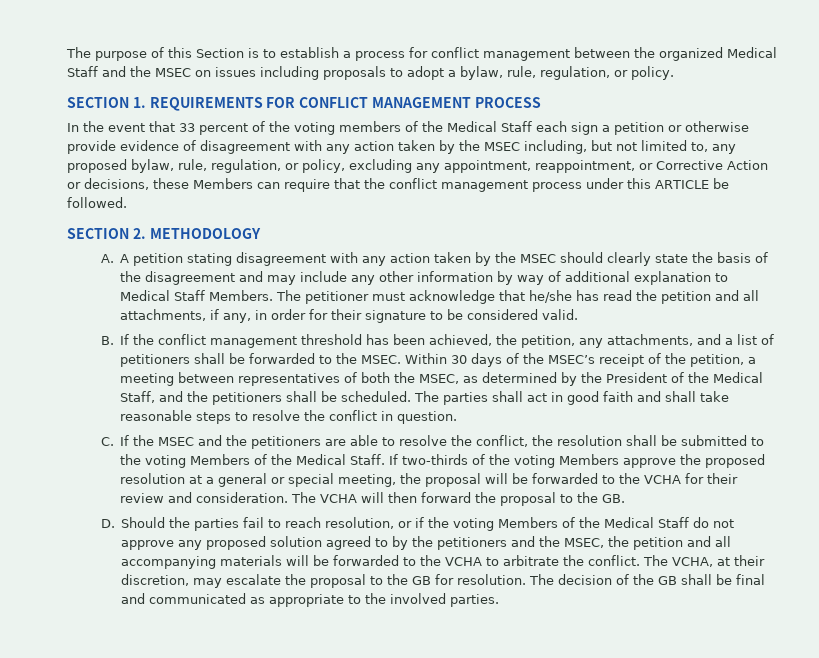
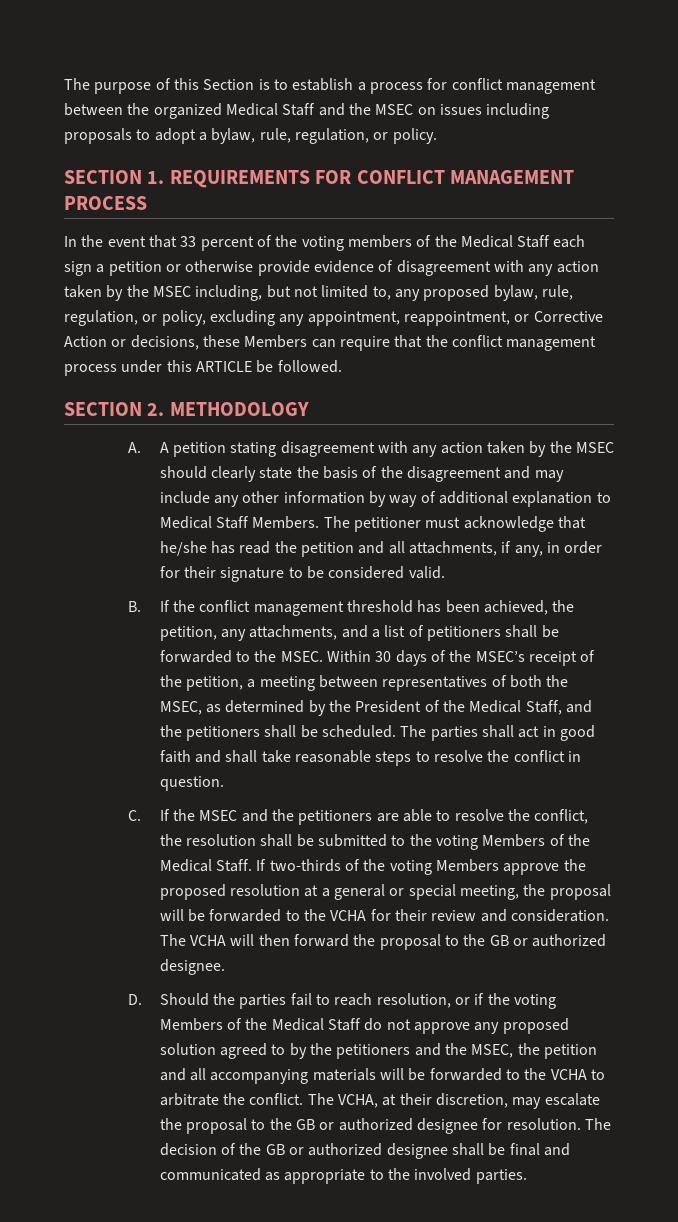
- The VCHA will then forward the proposal to the GB.
+ The VCHA will then forward the proposal to the GB or authorized designee.
- The VCHA, at their discretion, may escalate the proposal to the GB for resolution.
+ The VCHA, at their discretion, may escalate the proposal to the GB or authorized designee for resolution.
- The decision of the GB shall be final and communicated as appropriate to the involved parties.
+ The decision of the GB or authorized designee shall be final and communicated as appropriate to the involved parties.

